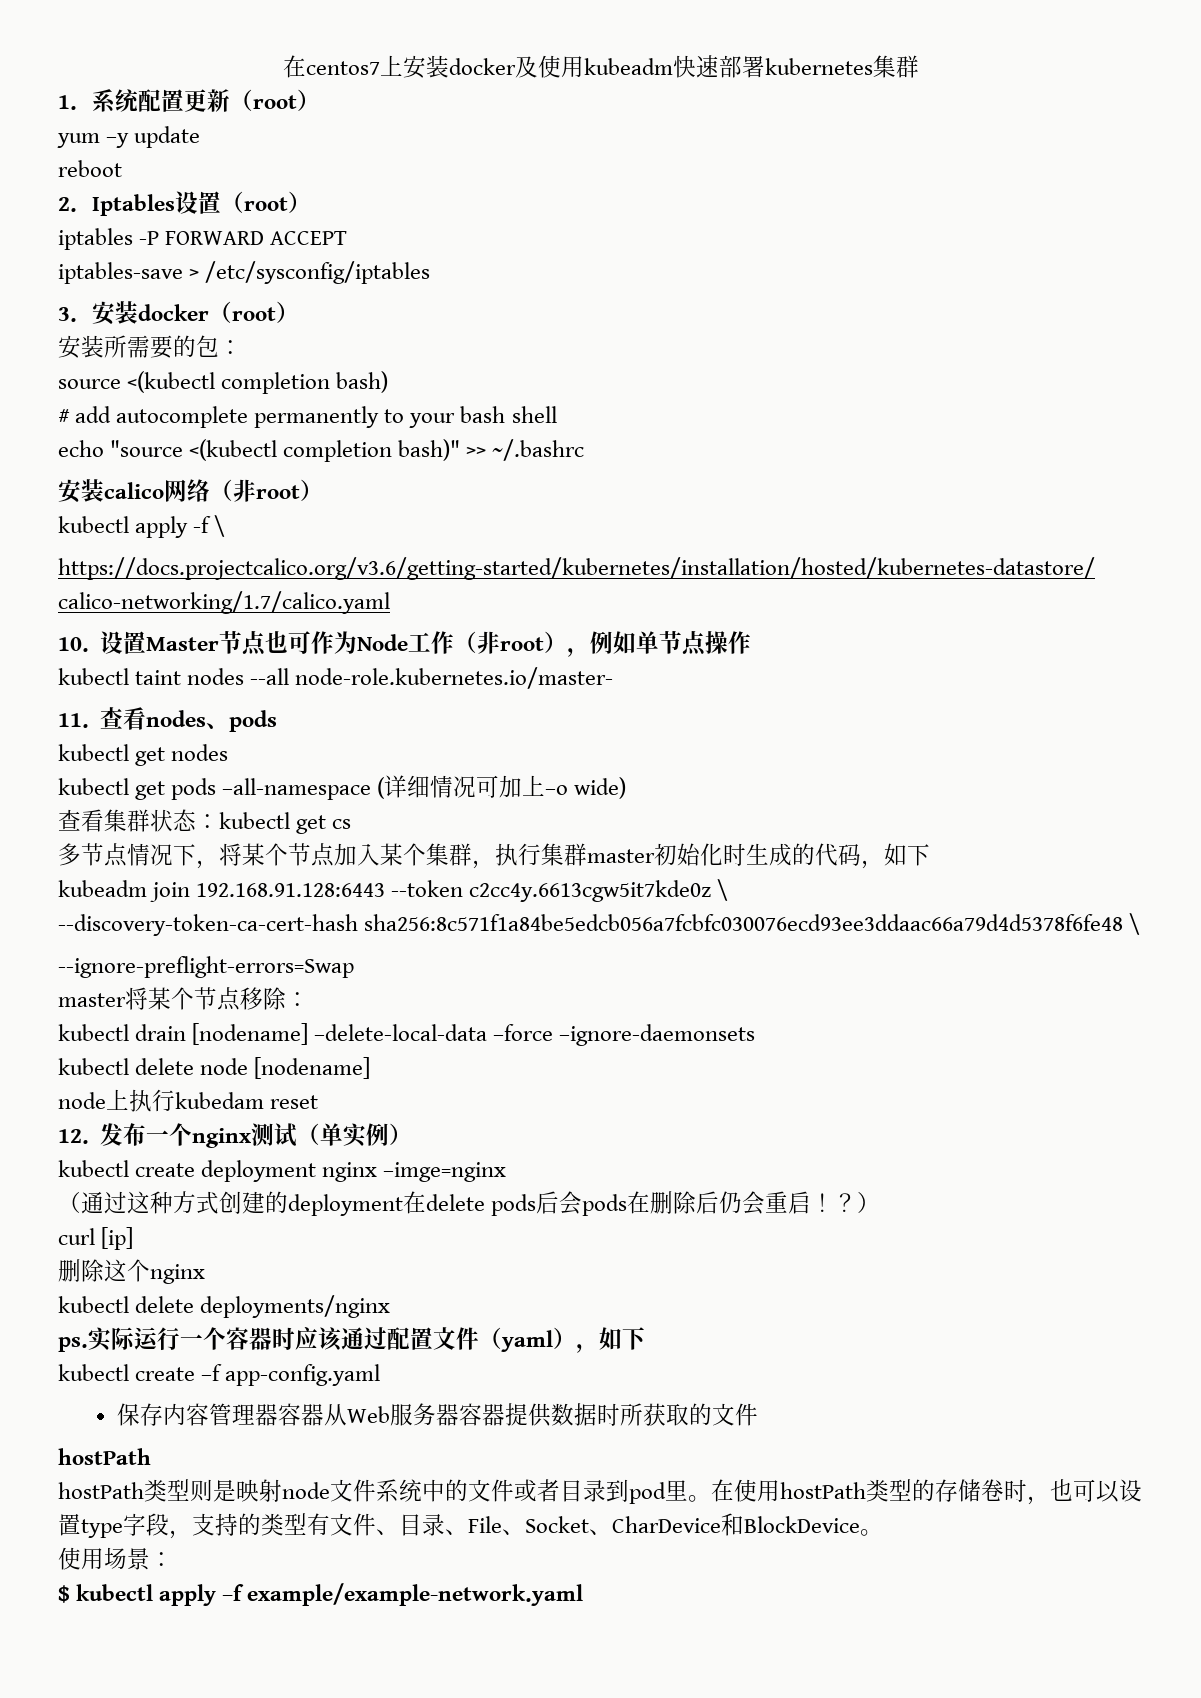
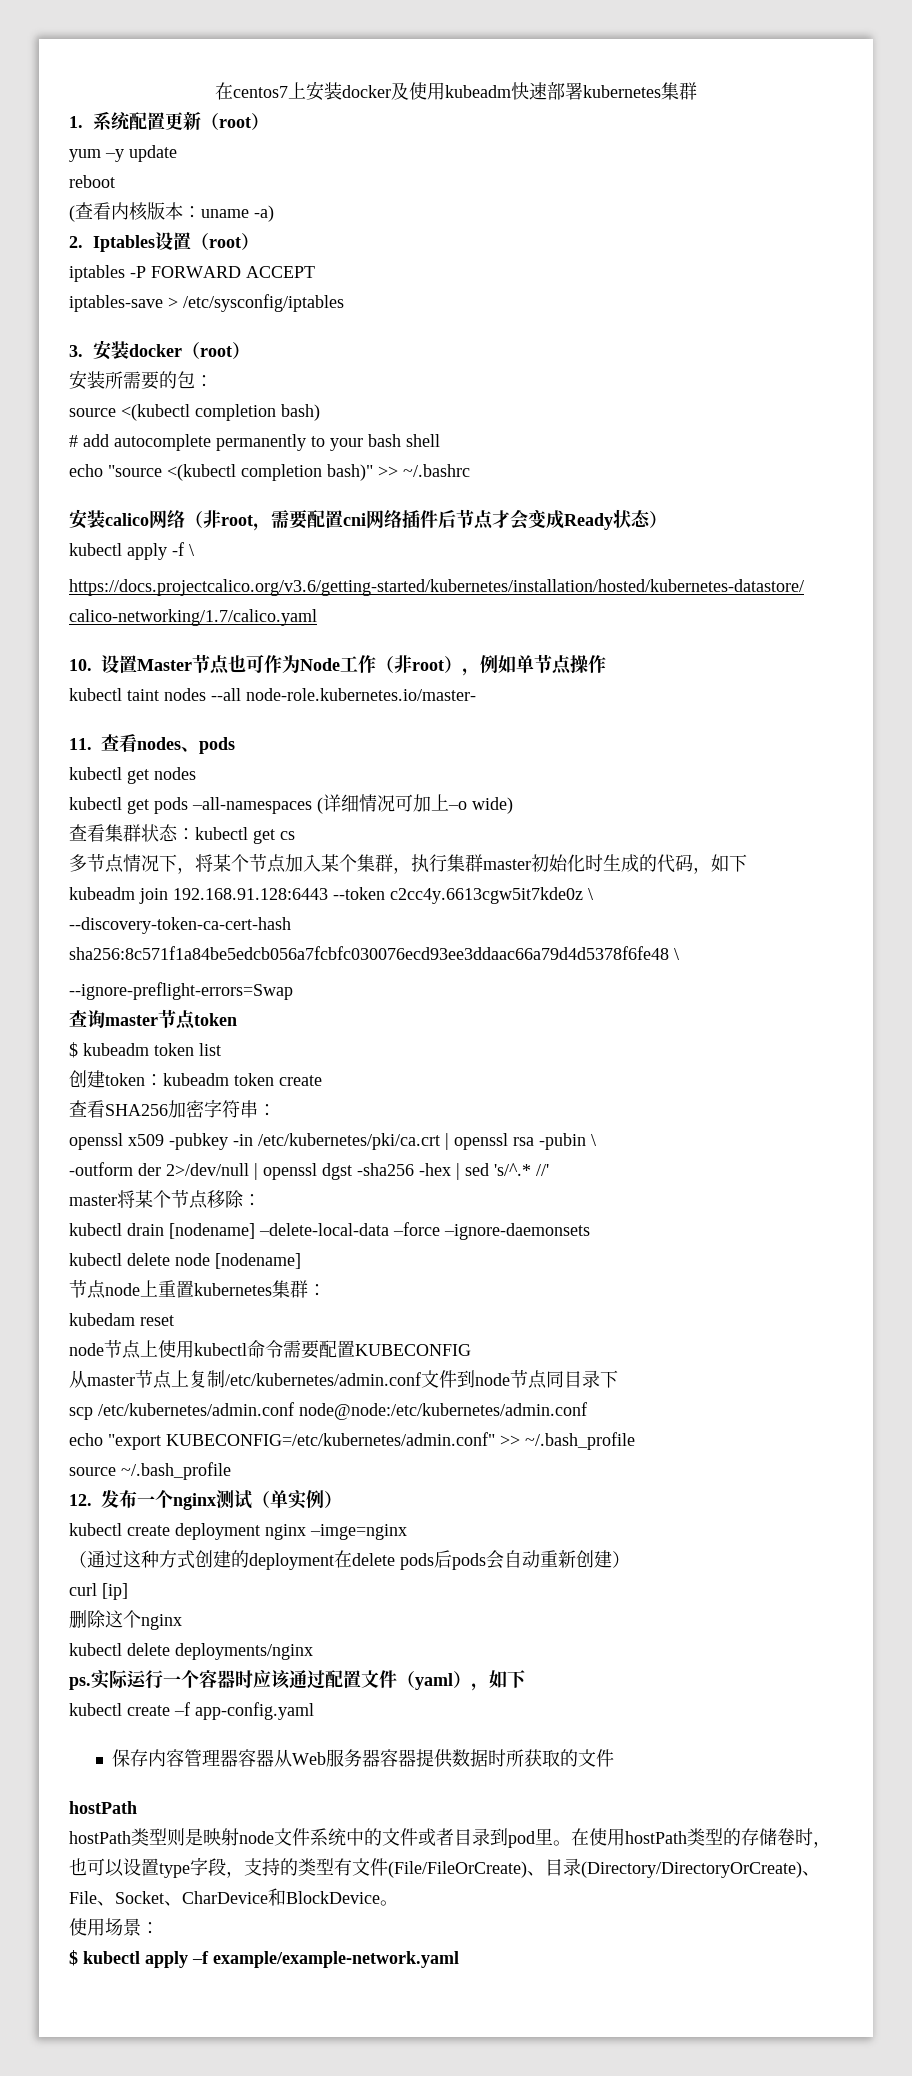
+ (查看内核版本：uname -a)
- 安装calico网络（非root）
+ 安装calico网络（非root，需要配置cni网络插件后节点才会变成Ready状态）
- kubectl get pods –all-namespace (详细情况可加上–o wide)
+ kubectl get pods –all-namespaces (详细情况可加上–o wide)
+ 查询master节点token
+ $ kubeadm token list
+ 创建token：kubeadm token create
+ 查看SHA256加密字符串：
+ openssl x509 -pubkey -in /etc/kubernetes/pki/ca.crt | openssl rsa -pubin \
+ -outform der 2>/dev/null | openssl dgst -sha256 -hex | sed 's/^.* //'
- node上执行kubedam reset
+ 节点node上重置kubernetes集群：
+ kubedam reset
+ node节点上使用kubectl命令需要配置KUBECONFIG
+ 从master节点上复制/etc/kubernetes/admin.conf文件到node节点同目录下
+ scp /etc/kubernetes/admin.conf node@node:/etc/kubernetes/admin.conf
+ echo "export KUBECONFIG=/etc/kubernetes/admin.conf" >> ~/.bash_profile
+ source ~/.bash_profile
- （通过这种方式创建的deployment在delete pods后会pods在删除后仍会重启！？）
+ （通过这种方式创建的deployment在delete pods后pods会自动重新创建）
- 在使用hostPath类型的存储卷时，也可以设置type字段，支持的类型有文件、目录、File、Socket、CharDevice和BlockDevice。
+ 在使用hostPath类型的存储卷时，也可以设置type字段，支持的类型有文件(File/FileOrCreate)、目录(Directory/DirectoryOrCreate)、File、Socket、CharDevice和BlockDevice。

